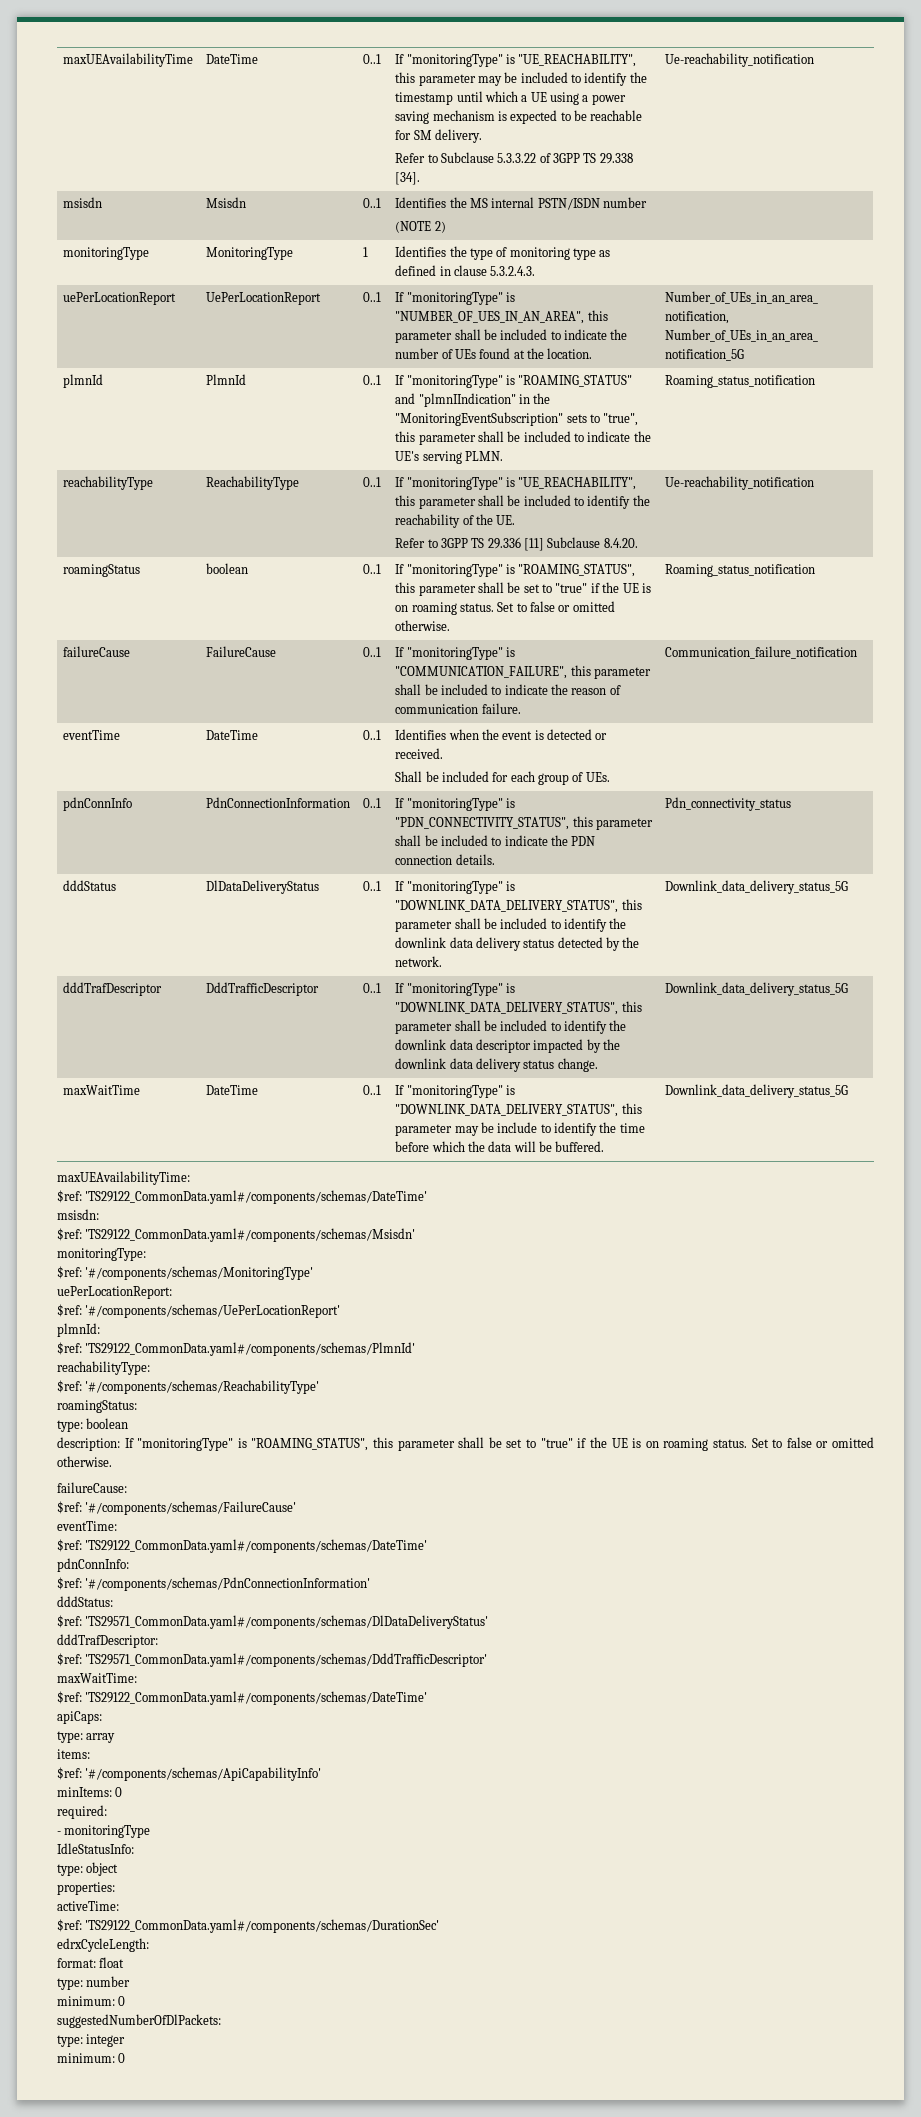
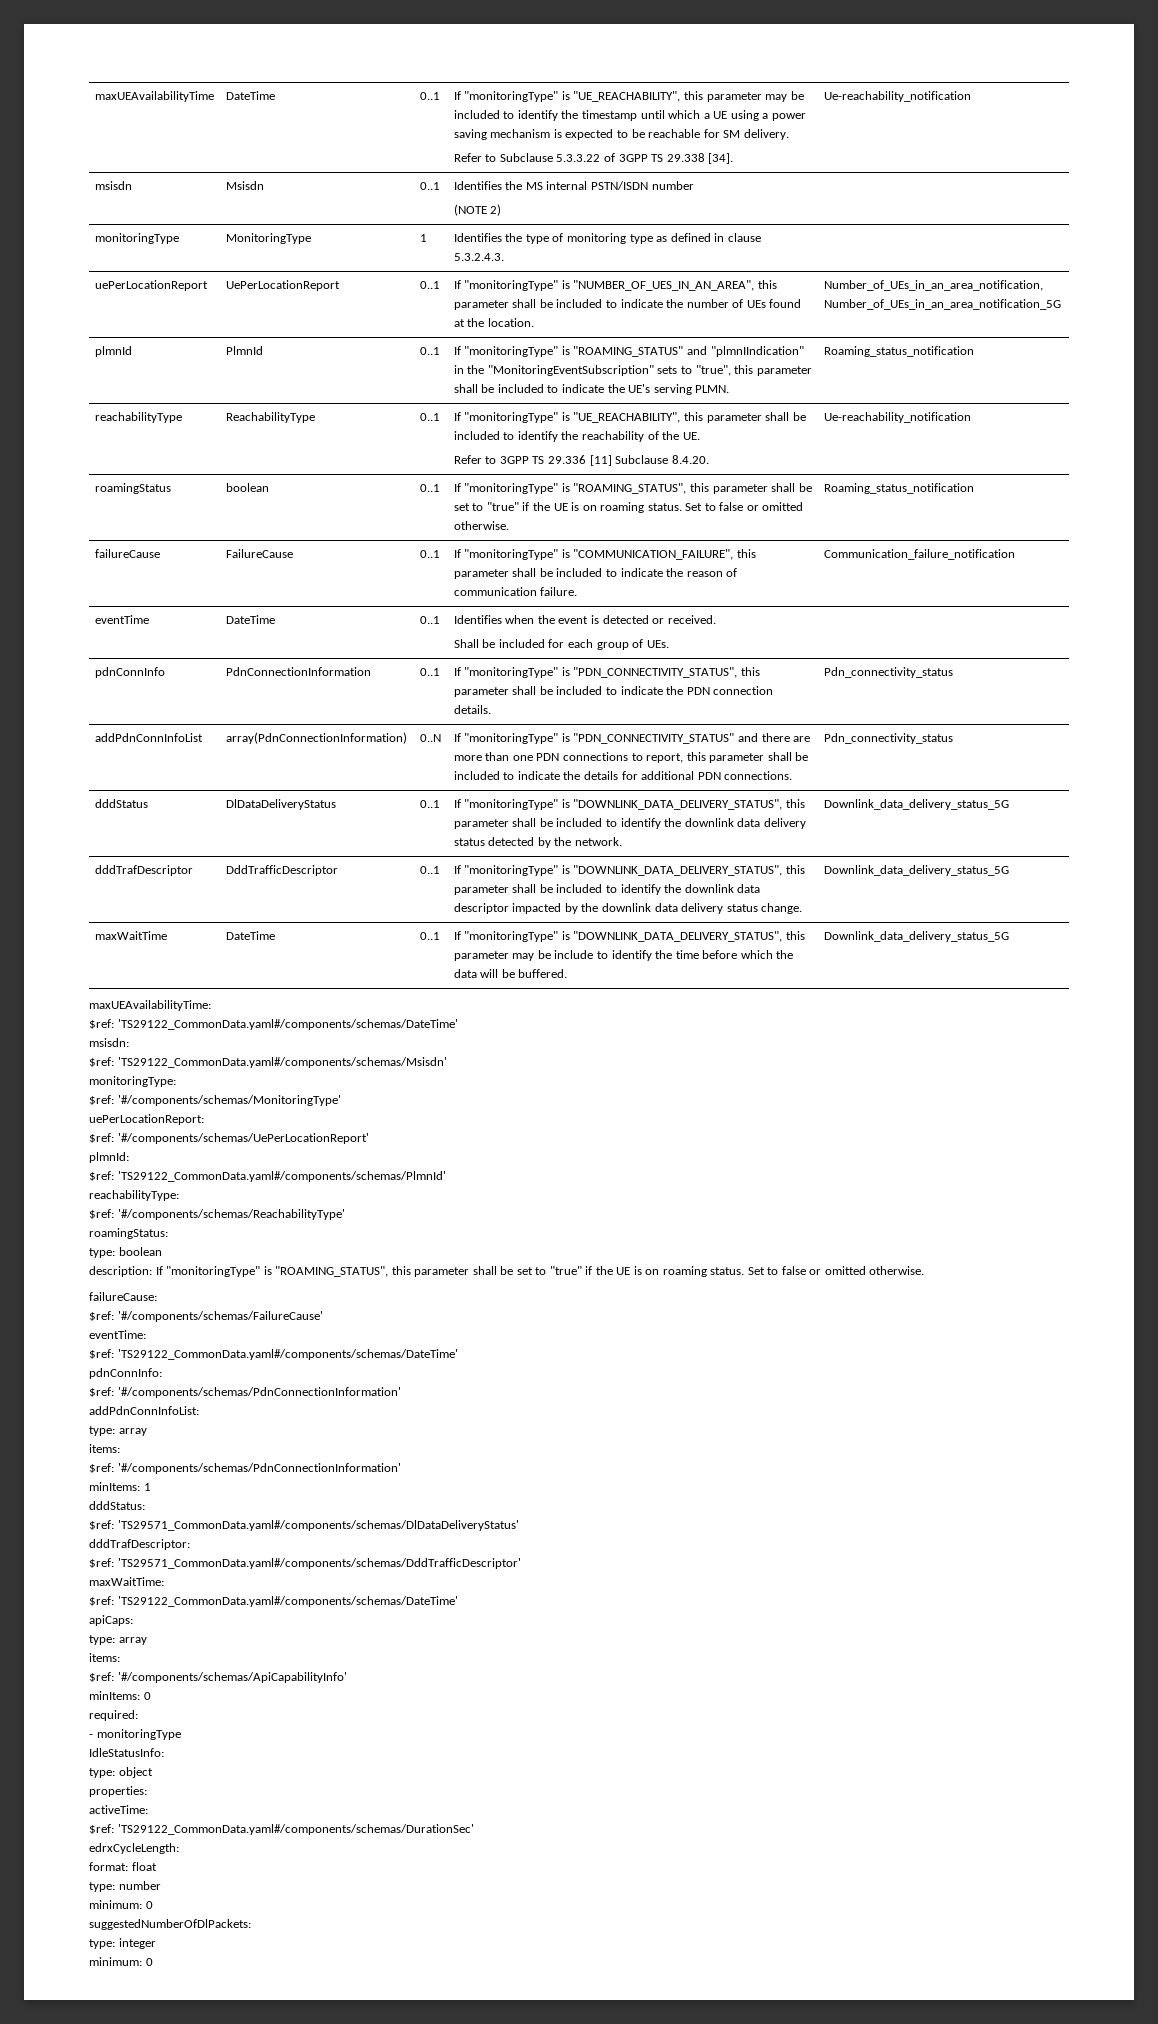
+ addPdnConnInfoList | array(PdnConnectionInformation) | 0..N | If "monitoringType" is "PDN_CONNECTIVITY_STATUS" and there are more than one PDN connections to report, this parameter shall be included to indicate the details for additional PDN connections. | Pdn_connectivity_status
+ addPdnConnInfoList:
+ type: array
+ items:
+ $ref: '#/components/schemas/PdnConnectionInformation'
+ minItems: 1

